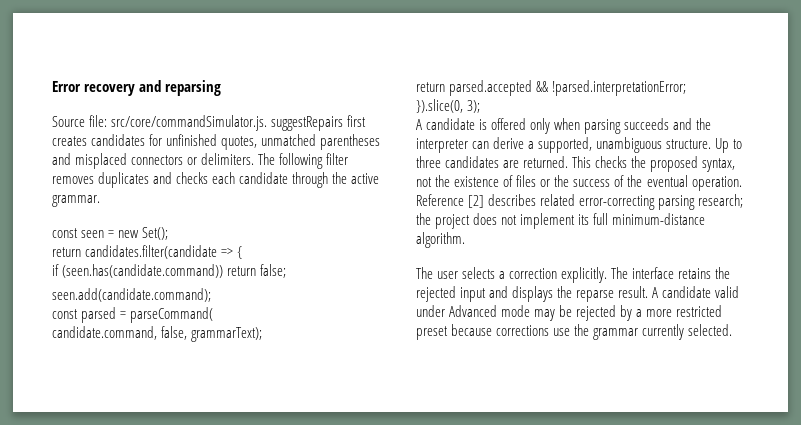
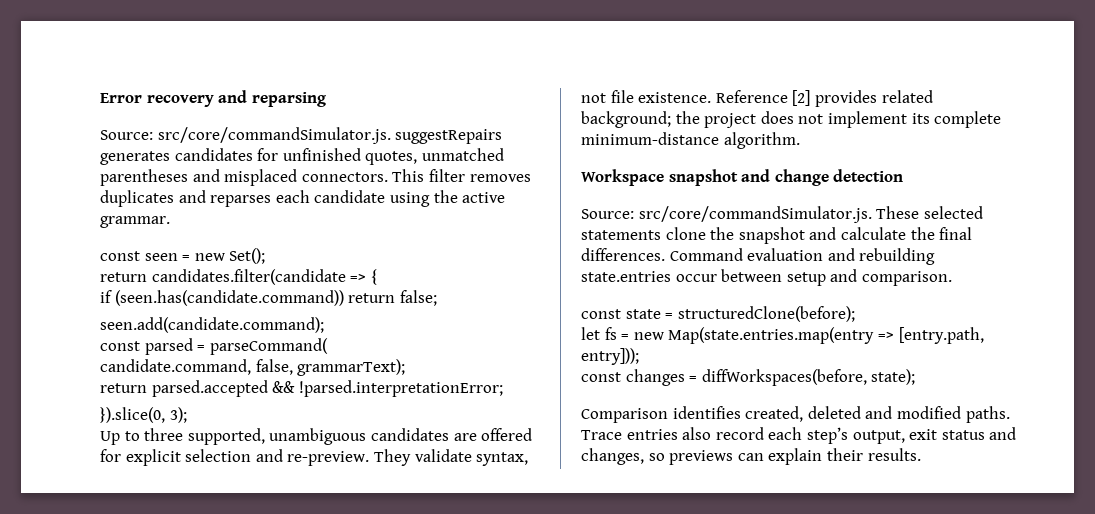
- Source file: src/core/commandSimulator.js. suggestRepairs first creates candidates for unfinished quotes, unmatched parentheses and misplaced connectors or delimiters. The following filter removes duplicates and checks each candidate through the active grammar.
+ Source: src/core/commandSimulator.js. suggestRepairs generates candidates for unfinished quotes, unmatched parentheses and misplaced connectors. This filter removes duplicates and reparses each candidate using the active grammar.
- A candidate is offered only when parsing succeeds and the interpreter can derive a supported, unambiguous structure. Up to three candidates are returned. This checks the proposed syntax, not the existence of files or the success of the eventual operation. Reference [2] describes related error-correcting parsing research; the project does not implement its full minimum-distance algorithm.
+ Up to three supported, unambiguous candidates are offered for explicit selection and re-preview. They validate syntax, not file existence. Reference [2] provides related background; the project does not implement its complete minimum-distance algorithm.
- The user selects a correction explicitly. The interface retains the rejected input and displays the reparse result. A candidate valid under Advanced mode may be rejected by a more restricted preset because corrections use the grammar currently selected.
+ Workspace snapshot and change detection
+ Source: src/core/commandSimulator.js. These selected statements clone the snapshot and calculate the final differences. Command evaluation and rebuilding state.entries occur between setup and comparison.
+ const state = structuredClone(before);
+ let fs = new Map(state.entries.map(entry => [entry.path, entry]));
+ const changes = diffWorkspaces(before, state);
+ Comparison identifies created, deleted and modified paths. Trace entries also record each step’s output, exit status and changes, so previews can explain their results.

